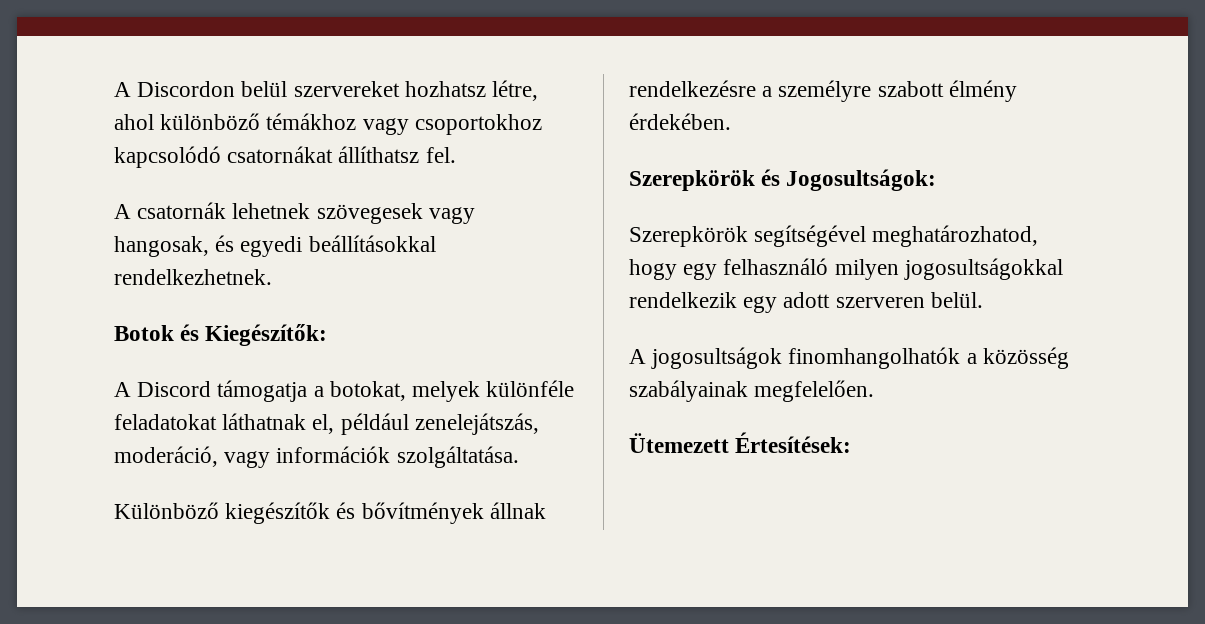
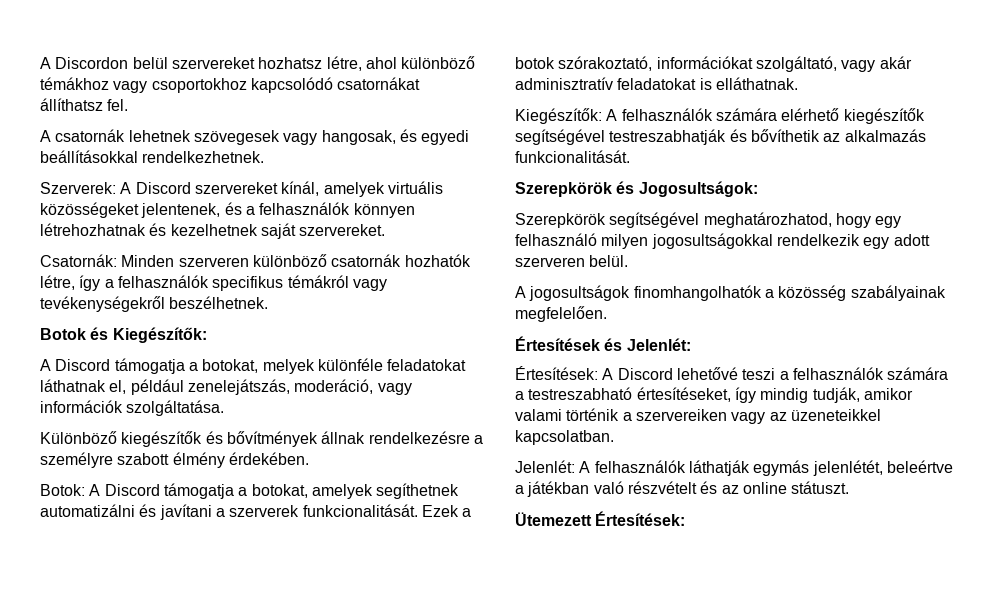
+ Szerverek: A Discord szervereket kínál, amelyek virtuális közösségeket jelentenek, és a felhasználók könnyen létrehozhatnak és kezelhetnek saját szervereket.
+ Csatornák: Minden szerveren különböző csatornák hozhatók létre, így a felhasználók specifikus témákról vagy tevékenységekről beszélhetnek.
+ Botok: A Discord támogatja a botokat, amelyek segíthetnek automatizálni és javítani a szerverek funkcionalitását. Ezek a botok szórakoztató, információkat szolgáltató, vagy akár adminisztratív feladatokat is elláthatnak.
+ Kiegészítők: A felhasználók számára elérhető kiegészítők segítségével testreszabhatják és bővíthetik az alkalmazás funkcionalitását.
+ Értesítések és Jelenlét:
+ Értesítések: A Discord lehetővé teszi a felhasználók számára a testreszabható értesítéseket, így mindig tudják, amikor valami történik a szervereiken vagy az üzeneteikkel kapcsolatban.
+ Jelenlét: A felhasználók láthatják egymás jelenlétét, beleértve a játékban való részvételt és az online státuszt.

